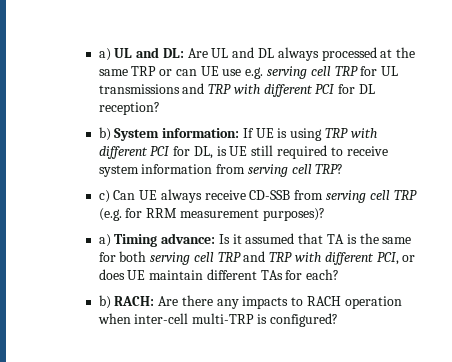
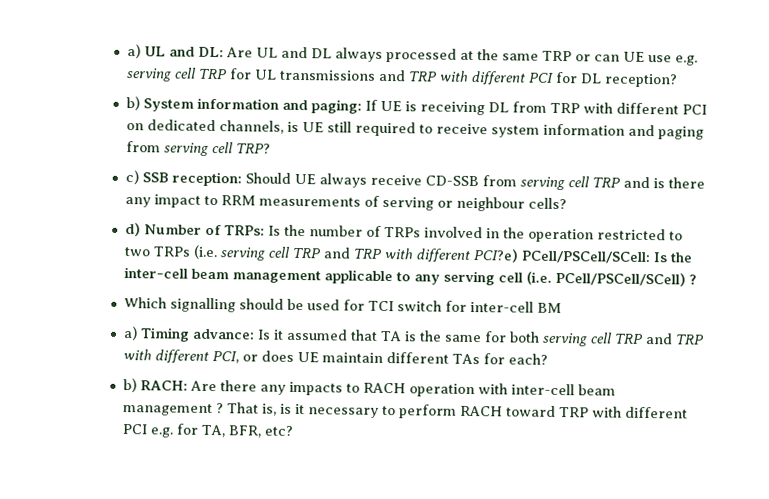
- b) System information: If UE is using TRP with different PCI for DL, is UE still required to receive system information from serving cell TRP?
+ b) System information and paging: If UE is receiving DL from TRP with different PCI on dedicated channels, is UE still required to receive system information and paging from serving cell TRP?
- c) Can UE always receive CD-SSB from serving cell TRP (e.g. for RRM measurement purposes)?
+ c) SSB reception: Should UE always receive CD-SSB from serving cell TRP and is there any impact to RRM measurements of serving or neighbour cells?
+ d) Number of TRPs: Is the number of TRPs involved in the operation restricted to two TRPs (i.e. serving cell TRP and TRP with different PCI?e) PCell/PSCell/SCell: Is the inter-cell beam management applicable to any serving cell (i.e. PCell/PSCell/SCell) ?
+ Which signalling should be used for TCI switch for inter-cell BM
- b) RACH: Are there any impacts to RACH operation when inter-cell multi-TRP is configured?
+ b) RACH: Are there any impacts to RACH operation with inter-cell beam management ? That is, is it necessary to perform RACH toward TRP with different PCI e.g. for TA, BFR, etc?

